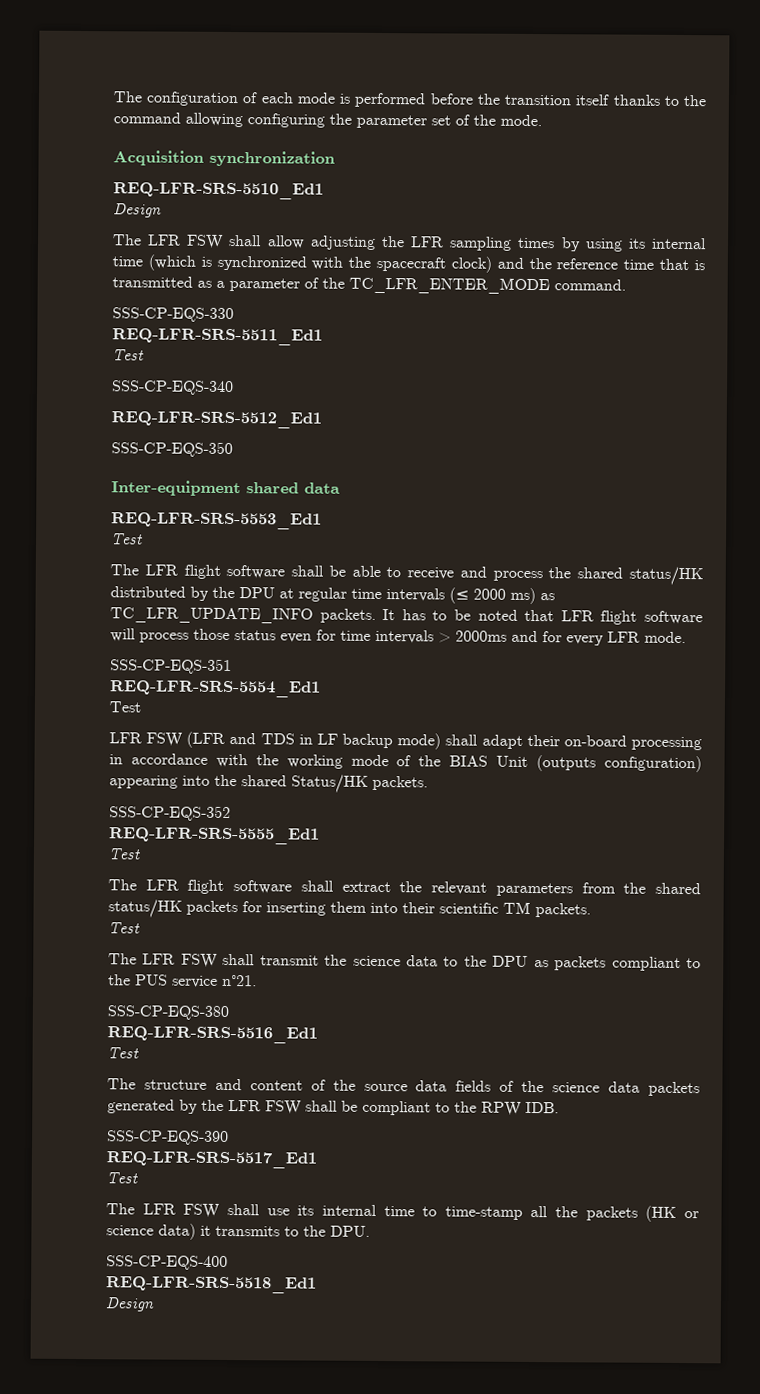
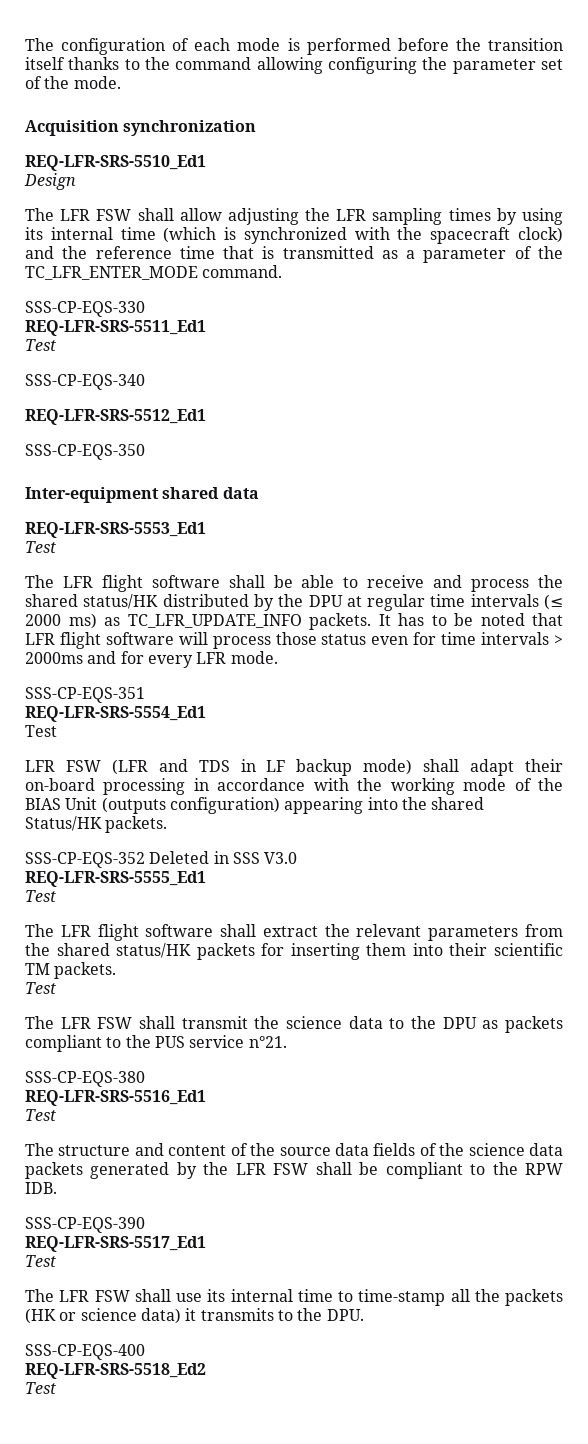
- SSS-CP-EQS-352
+ SSS-CP-EQS-352 Deleted in SSS V3.0
- REQ-LFR-SRS-5518_Ed1
- Design
+ REQ-LFR-SRS-5518_Ed2
+ Test

